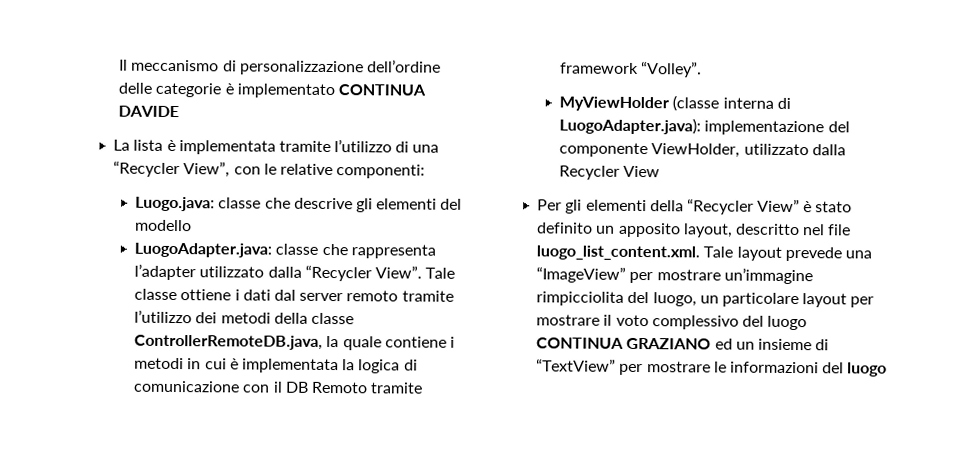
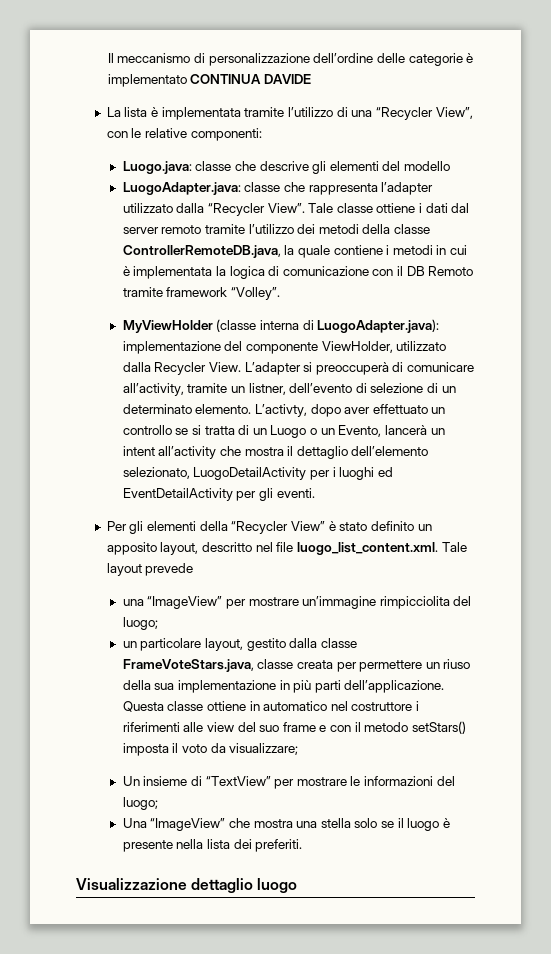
- MyViewHolder (classe interna di LuogoAdapter.java): implementazione del componente ViewHolder, utilizzato dalla Recycler View
+ MyViewHolder (classe interna di LuogoAdapter.java): implementazione del componente ViewHolder, utilizzato dalla Recycler View. L’adapter si preoccuperà di comunicare all’activity, tramite un listner, dell’evento di selezione di un determinato elemento. L’activty, dopo aver effettuato un controllo se si tratta di un Luogo o un Evento, lancerà un intent all’activity che mostra il dettaglio dell’elemento selezionato, LuogoDetailActivity per i luoghi ed EventDetailActivity per gli eventi.
- Per gli elementi della “Recycler View” è stato definito un apposito layout, descritto nel file luogo_list_content.xml. Tale layout prevede una “ImageView” per mostrare un’immagine rimpicciolita del luogo, un particolare layout per mostrare il voto complessivo del luogo CONTINUA GRAZIANO ed un insieme di “TextView” per mostrare le informazioni del luogo
+ Per gli elementi della “Recycler View” è stato definito un apposito layout, descritto nel file luogo_list_content.xml. Tale layout prevede
+ una “ImageView” per mostrare un’immagine rimpicciolita del luogo;
+ un particolare layout, gestito dalla classe FrameVoteStars.java, classe creata per permettere un riuso della sua implementazione in più parti dell’applicazione. Questa classe ottiene in automatico nel costruttore i riferimenti alle view del suo frame e con il metodo setStars() imposta il voto da visualizzare;
+ Un insieme di “TextView” per mostrare le informazioni del luogo;
+ Una “ImageView” che mostra una stella solo se il luogo è presente nella lista dei preferiti.
+ Visualizzazione dettaglio luogo

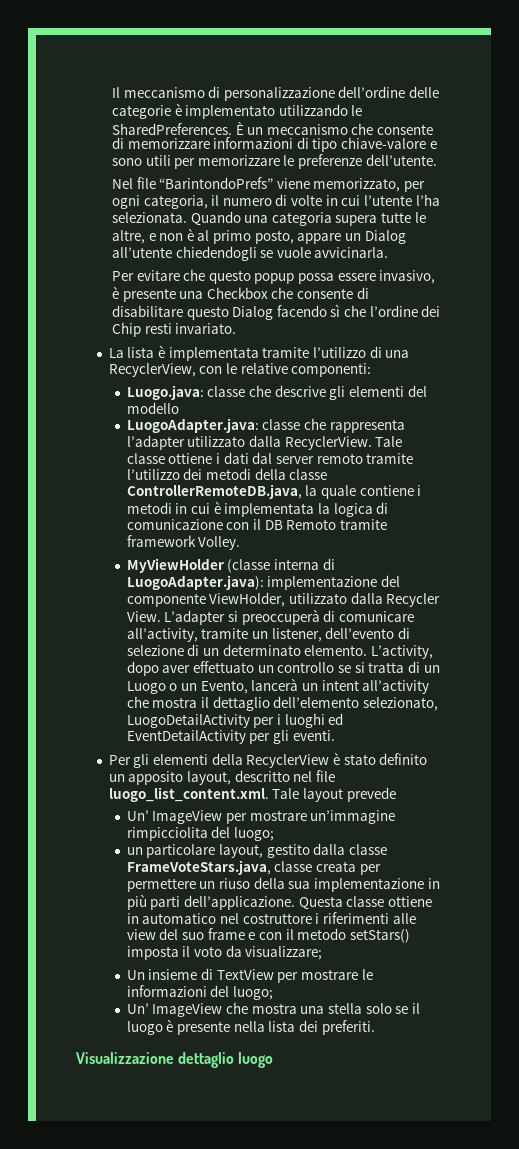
- Il meccanismo di personalizzazione dell’ordine delle categorie è implementato CONTINUA DAVIDE
+ Il meccanismo di personalizzazione dell’ordine delle categorie è implementato utilizzando le SharedPreferences. È un meccanismo che consente di memorizzare informazioni di tipo chiave-valore e sono utili per memorizzare le preferenze dell’utente.
+ Nel file “BarintondoPrefs” viene memorizzato, per ogni categoria, il numero di volte in cui l’utente l’ha selezionata. Quando una categoria supera tutte le altre, e non è al primo posto, appare un Dialog all’utente chiedendogli se vuole avvicinarla.
+ Per evitare che questo popup possa essere invasivo, è presente una Checkbox che consente di disabilitare questo Dialog facendo sì che l’ordine dei Chip resti invariato.
- La lista è implementata tramite l’utilizzo di una “Recycler View”, con le relative componenti:
+ La lista è implementata tramite l’utilizzo di una RecyclerView, con le relative componenti:
- LuogoAdapter.java: classe che rappresenta l’adapter utilizzato dalla “Recycler View”.
+ LuogoAdapter.java: classe che rappresenta l’adapter utilizzato dalla RecyclerView.
- Tale classe ottiene i dati dal server remoto tramite l’utilizzo dei metodi della classe ControllerRemoteDB.java, la quale contiene i metodi in cui è implementata la logica di comunicazione con il DB Remoto tramite framework “Volley”.
+ Tale classe ottiene i dati dal server remoto tramite l’utilizzo dei metodi della classe ControllerRemoteDB.java, la quale contiene i metodi in cui è implementata la logica di comunicazione con il DB Remoto tramite framework Volley.
- L’adapter si preoccuperà di comunicare all’activity, tramite un listner, dell’evento di selezione di un determinato elemento.
+ L’adapter si preoccuperà di comunicare all’activity, tramite un listener, dell’evento di selezione di un determinato elemento.
- L’activty, dopo aver effettuato un controllo se si tratta di un Luogo o un Evento, lancerà un intent all’activity che mostra il dettaglio dell’elemento selezionato, LuogoDetailActivity per i luoghi ed EventDetailActivity per gli eventi.
+ L’activity, dopo aver effettuato un controllo se si tratta di un Luogo o un Evento, lancerà un intent all’activity che mostra il dettaglio dell’elemento selezionato, LuogoDetailActivity per i luoghi ed EventDetailActivity per gli eventi.
- Per gli elementi della “Recycler View” è stato definito un apposito layout, descritto nel file luogo_list_content.xml. Tale layout prevede
+ Per gli elementi della RecyclerView è stato definito un apposito layout, descritto nel file luogo_list_content.xml. Tale layout prevede
- una “ImageView” per mostrare un’immagine rimpicciolita del luogo;
+ Un’ ImageView per mostrare un’immagine rimpicciolita del luogo;
- Un insieme di “TextView” per mostrare le informazioni del luogo;
+ Un insieme di TextView per mostrare le informazioni del luogo;
- Una “ImageView” che mostra una stella solo se il luogo è presente nella lista dei preferiti.
+ Un’ ImageView che mostra una stella solo se il luogo è presente nella lista dei preferiti.

